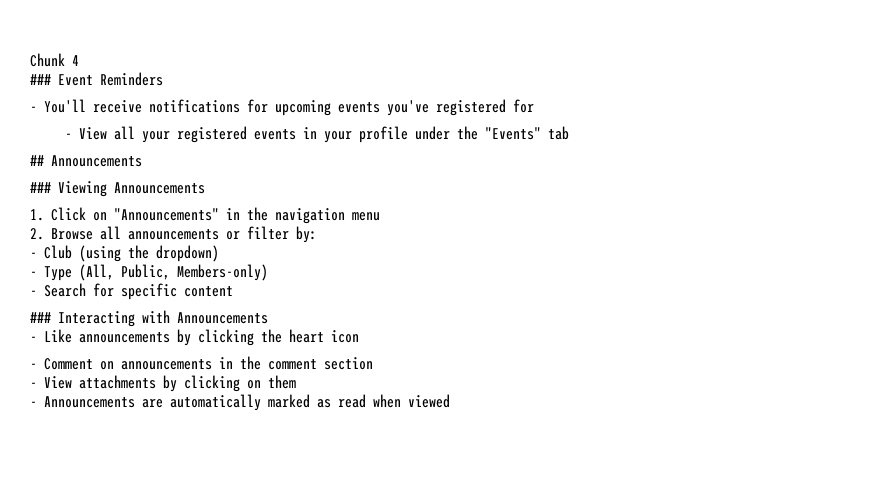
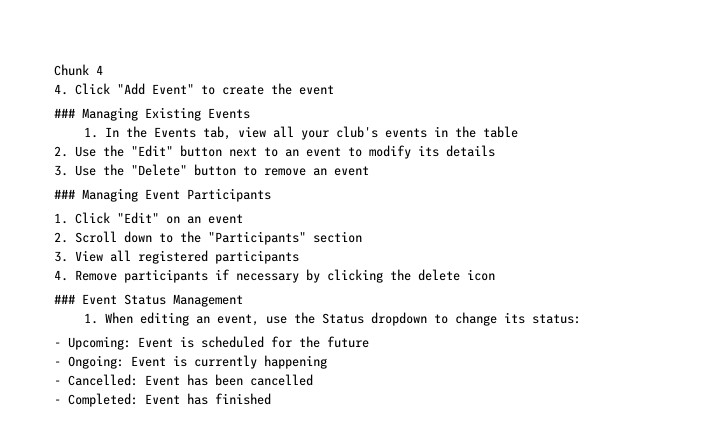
- ### Event Reminders
- - You'll receive notifications for upcoming events you've registered for
- - View all your registered events in your profile under the "Events" tab
- ## Announcements
- ### Viewing Announcements
- 1. Click on "Announcements" in the navigation menu
- 2. Browse all announcements or filter by:
- - Club (using the dropdown)
- - Type (All, Public, Members-only)
- - Search for specific content
- ### Interacting with Announcements
- - Like announcements by clicking the heart icon
+ 4. Click "Add Event" to create the event
+ ### Managing Existing Events
+ 1. In the Events tab, view all your club's events in the table
+ 2. Use the "Edit" button next to an event to modify its details
+ 3. Use the "Delete" button to remove an event
+ ### Managing Event Participants
+ 1. Click "Edit" on an event
+ 2. Scroll down to the "Participants" section
+ 3. View all registered participants
+ 4. Remove participants if necessary by clicking the delete icon
- - Comment on announcements in the comment section
- - View attachments by clicking on them
- - Announcements are automatically marked as read when viewed
+ ### Event Status Management
+ 1. When editing an event, use the Status dropdown to change its status:
+ - Upcoming: Event is scheduled for the future
+ - Ongoing: Event is currently happening
+ - Cancelled: Event has been cancelled
+ - Completed: Event has finished

